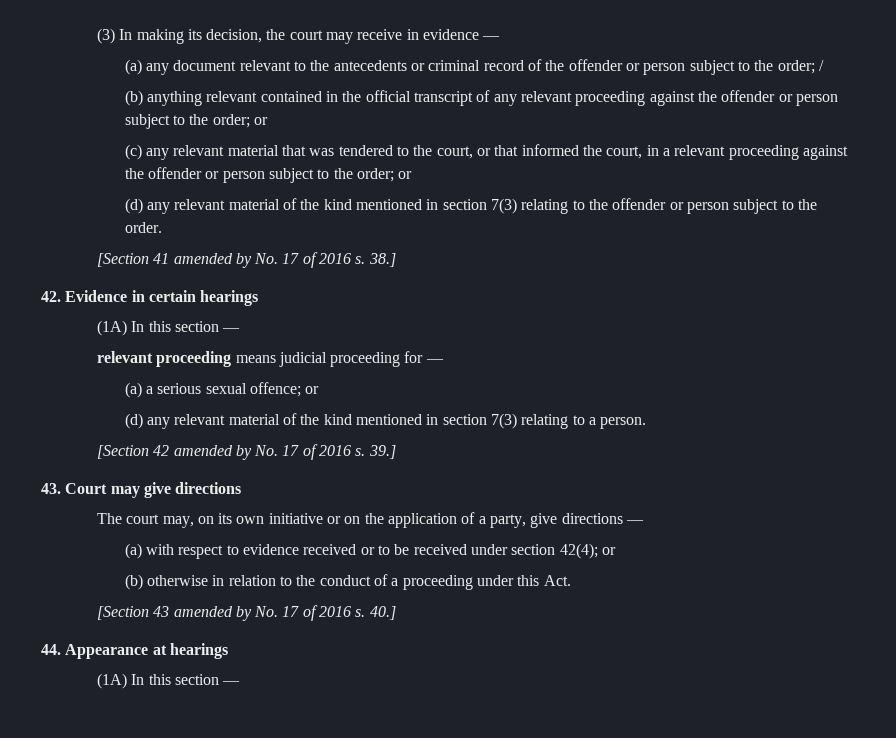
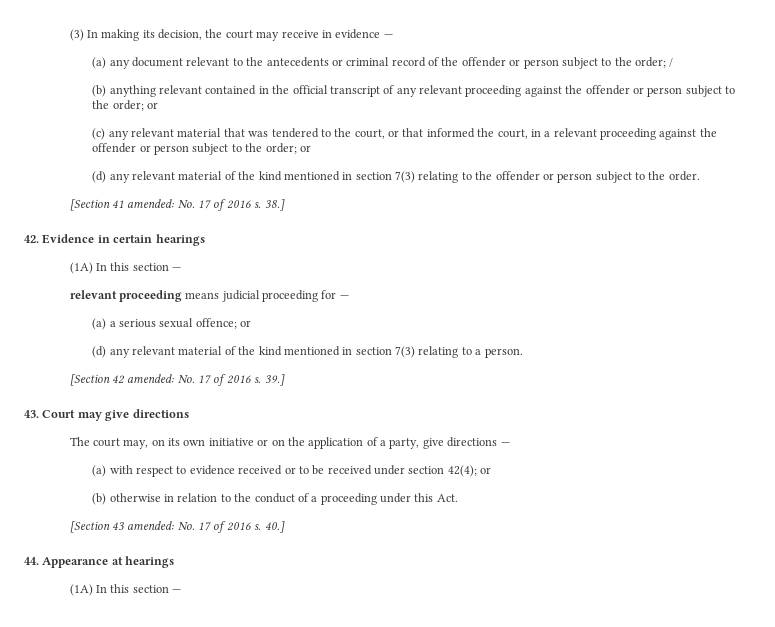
- [Section 41 amended by No. 17 of 2016 s.
+ [Section 41 amended: No. 17 of 2016 s.
- [Section 42 amended by No. 17 of 2016 s.
+ [Section 42 amended: No. 17 of 2016 s.
- [Section 43 amended by No. 17 of 2016 s.
+ [Section 43 amended: No. 17 of 2016 s.

